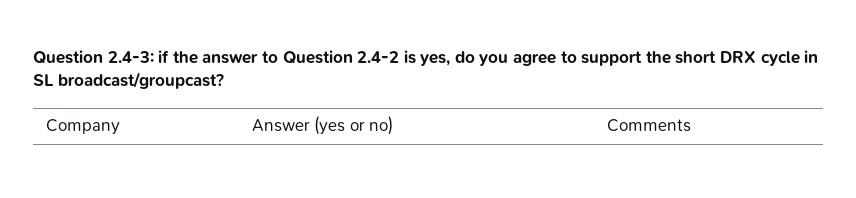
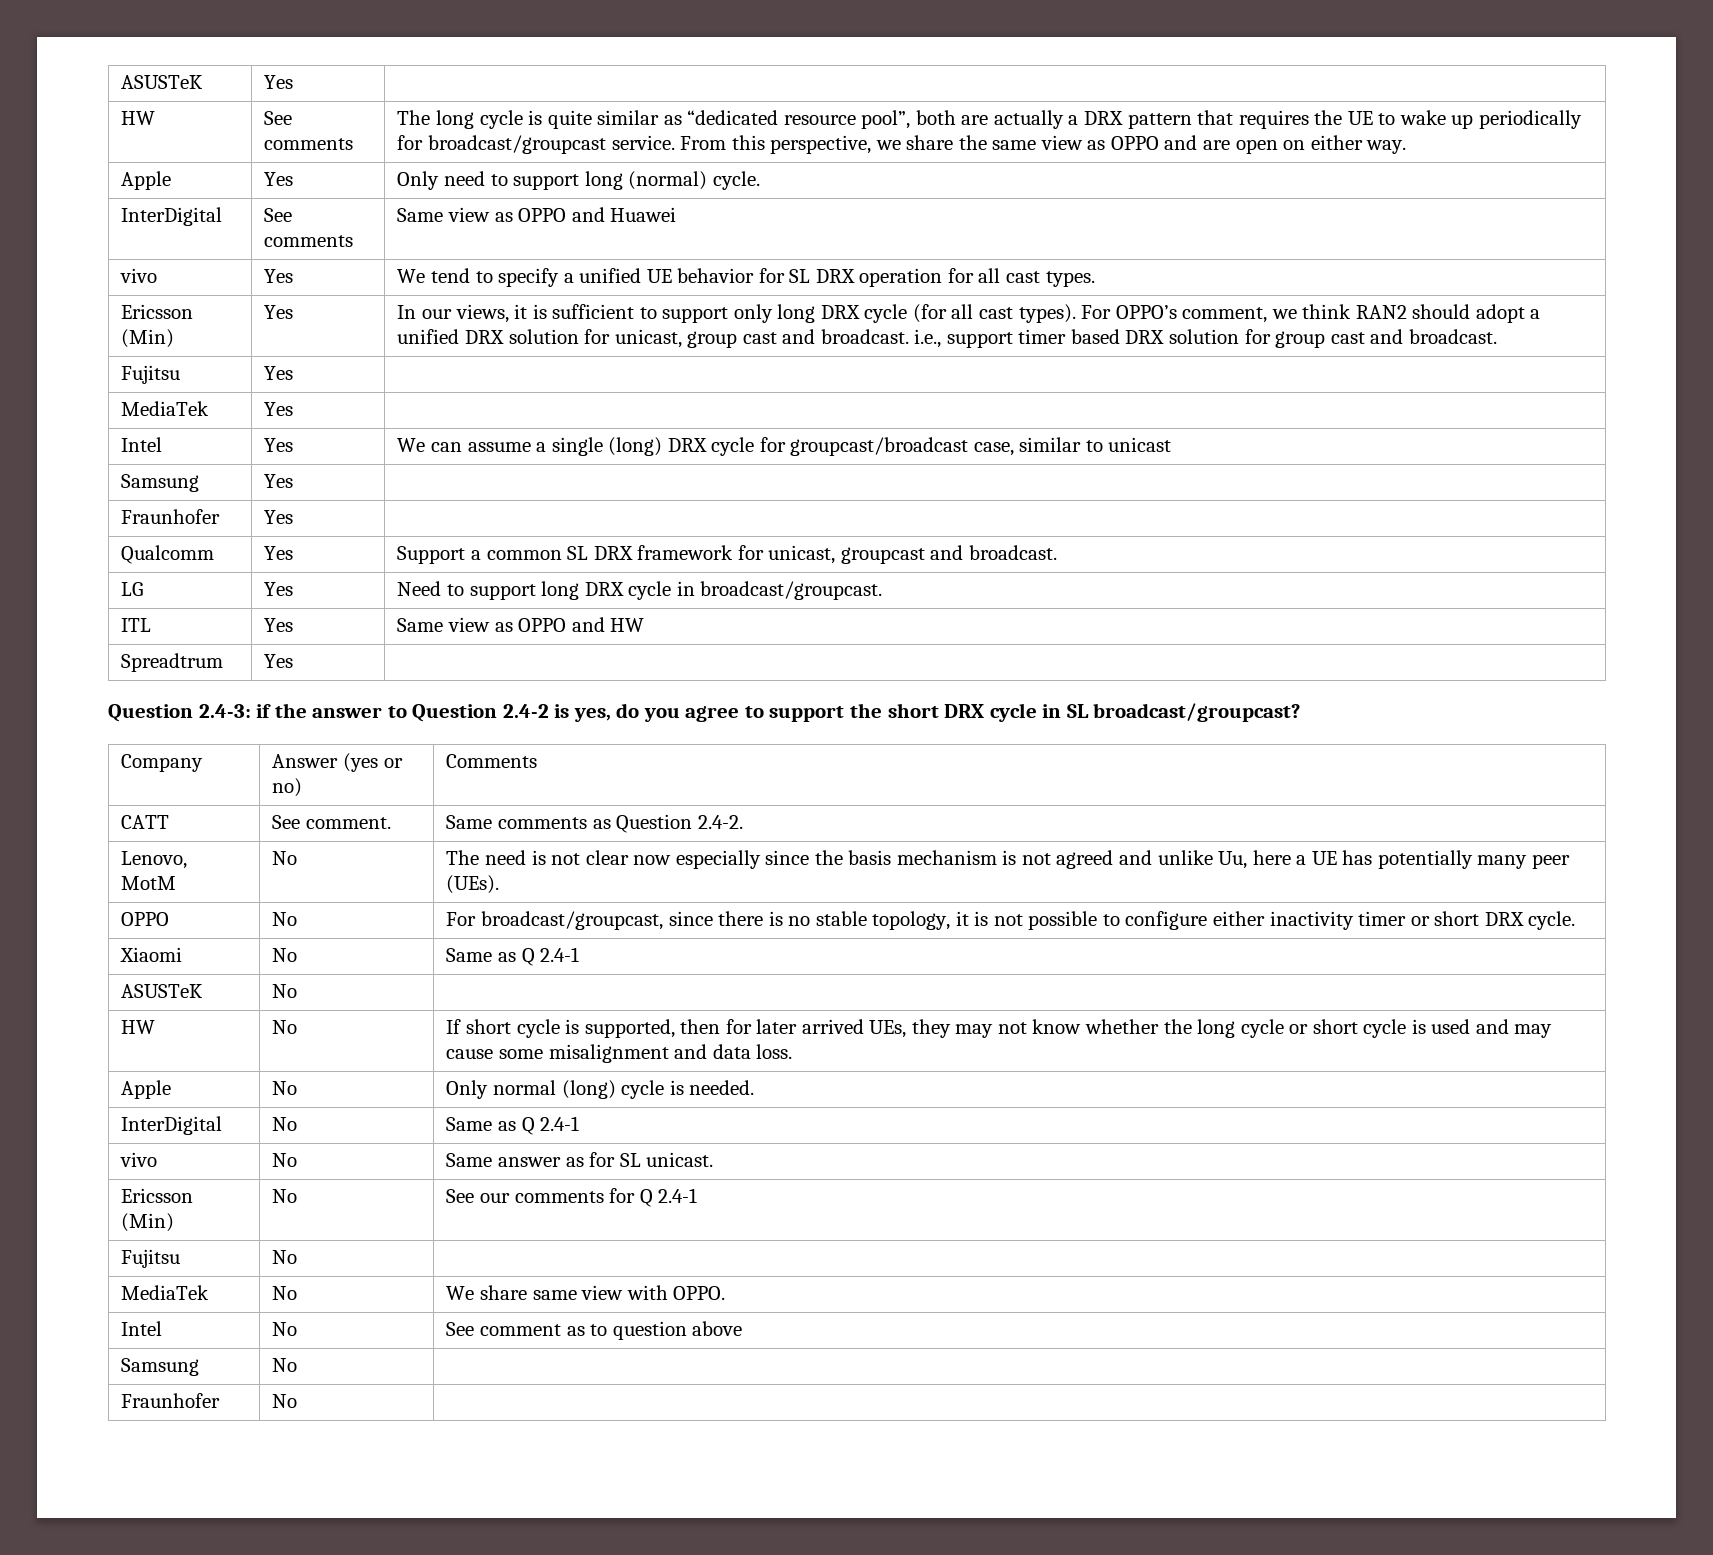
+ ASUSTeK | Yes |
+ HW | See comments | The long cycle is quite similar as “dedicated resource pool”, both are actually a DRX pattern that requires the UE to wake up periodically for broadcast/groupcast service. From this perspective, we share the same view as OPPO and are open on either way.
+ Apple | Yes | Only need to support long (normal) cycle.
+ InterDigital | See comments | Same view as OPPO and Huawei
+ vivo | Yes | We tend to specify a unified UE behavior for SL DRX operation for all cast types.
+ Ericsson (Min) | Yes | In our views, it is sufficient to support only long DRX cycle (for all cast types). For OPPO’s comment, we think RAN2 should adopt a unified DRX solution for unicast, group cast and broadcast. i.e., support timer based DRX solution for group cast and broadcast.
+ Fujitsu | Yes |
+ MediaTek | Yes |
+ Intel | Yes | We can assume a single (long) DRX cycle for groupcast/broadcast case, similar to unicast
+ Samsung | Yes |
+ Fraunhofer | Yes |
+ Qualcomm | Yes | Support a common SL DRX framework for unicast, groupcast and broadcast.
+ LG | Yes | Need to support long DRX cycle in broadcast/groupcast.
+ ITL | Yes | Same view as OPPO and HW
+ Spreadtrum | Yes |
+ CATT | See comment. | Same comments as Question 2.4-2.
+ Lenovo, MotM | No | The need is not clear now especially since the basis mechanism is not agreed and unlike Uu, here a UE has potentially many peer (UEs).
+ OPPO | No | For broadcast/groupcast, since there is no stable topology, it is not possible to configure either inactivity timer or short DRX cycle.
+ Xiaomi | No | Same as Q 2.4-1
+ ASUSTeK | No |
+ HW | No | If short cycle is supported, then for later arrived UEs, they may not know whether the long cycle or short cycle is used and may cause some misalignment and data loss.
+ Apple | No | Only normal (long) cycle is needed.
+ InterDigital | No | Same as Q 2.4-1
+ vivo | No | Same answer as for SL unicast.
+ Ericsson (Min) | No | See our comments for Q 2.4-1
+ Fujitsu | No |
+ MediaTek | No | We share same view with OPPO.
+ Intel | No | See comment as to question above
+ Samsung | No |
+ Fraunhofer | No |

